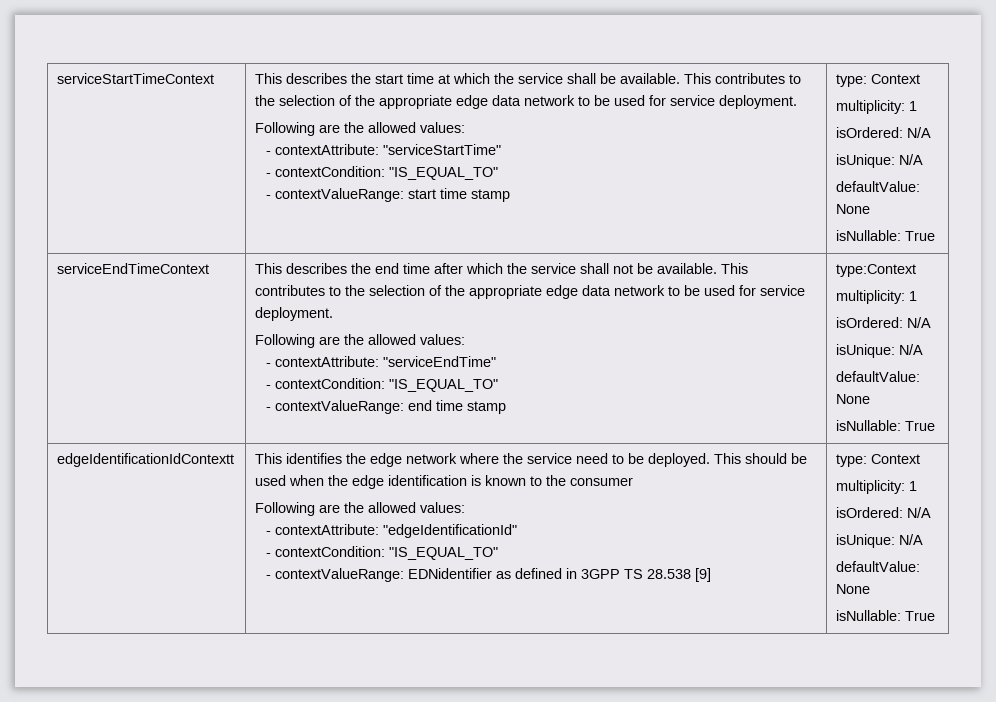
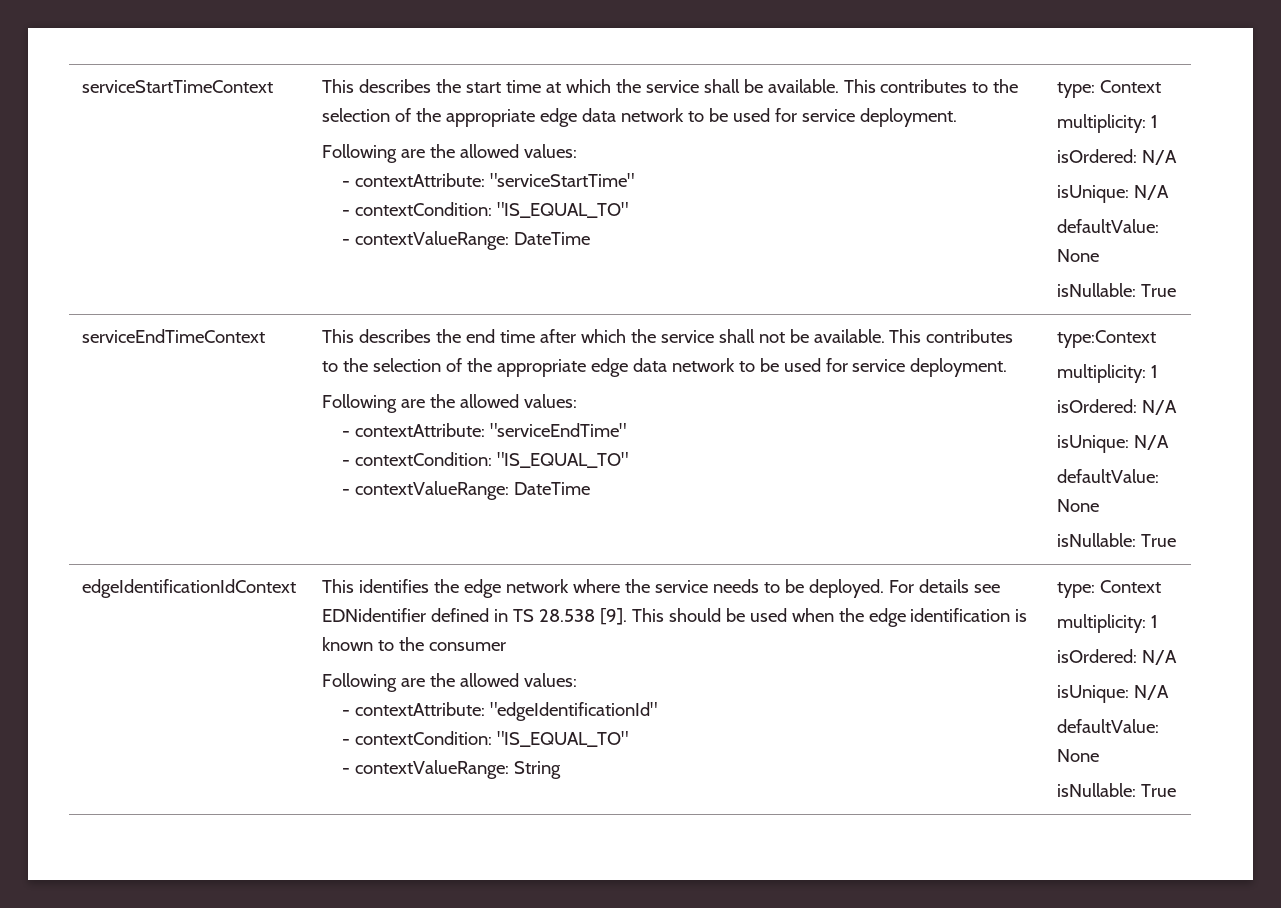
  - contextAttribute: "serviceStartTime"
  - contextCondition: "IS_EQUAL_TO"
- - contextValueRange: start time stamp
+ - contextValueRange: DateTime
  - contextAttribute: "serviceEndTime"
  - contextCondition: "IS_EQUAL_TO"
- - contextValueRange: end time stamp
+ - contextValueRange: DateTime
- edgeIdentificationIdContextt
+ edgeIdentificationIdContext
- This identifies the edge network where the service need to be deployed.
+ This identifies the edge network where the service needs to be deployed.
+ For details see EDNidentifier defined in TS 28.538 [9].
- - contextValueRange: EDNidentifier as defined in 3GPP TS 28.538 [9]
+ - contextValueRange: String

